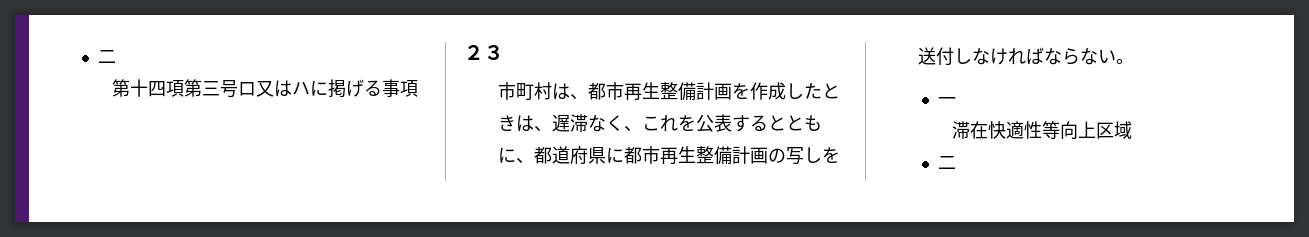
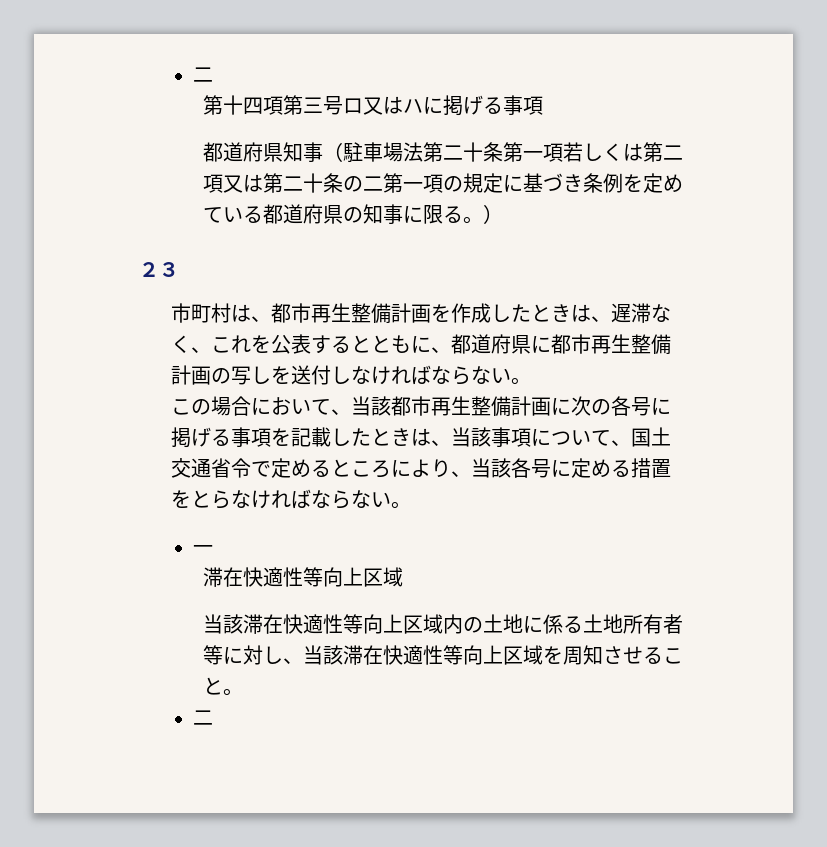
+ 都道府県知事（駐車場法第二十条第一項若しくは第二項又は第二十条の二第一項の規定に基づき条例を定めている都道府県の知事に限る。）
+ この場合において、当該都市再生整備計画に次の各号に掲げる事項を記載したときは、当該事項について、国土交通省令で定めるところにより、当該各号に定める措置をとらなければならない。
+ 当該滞在快適性等向上区域内の土地に係る土地所有者等に対し、当該滞在快適性等向上区域を周知させること。

